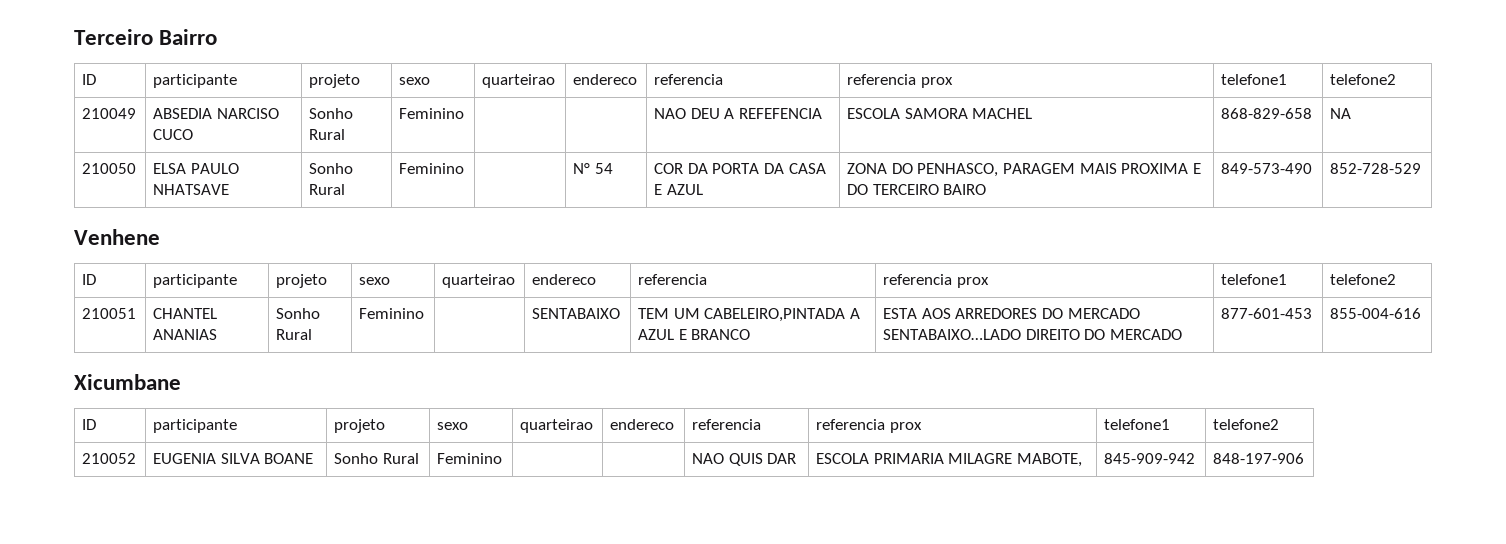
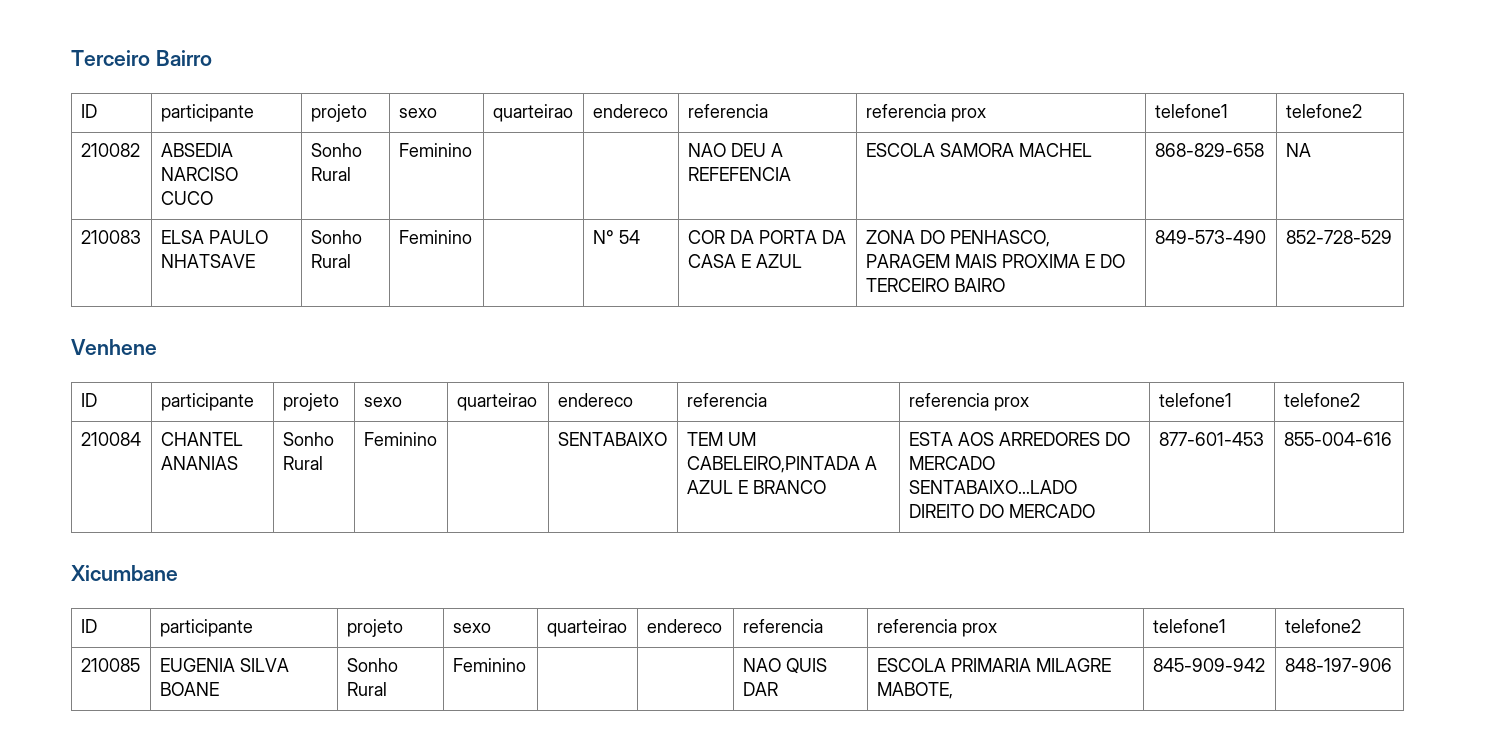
- 210049 | ABSEDIA NARCISO CUCO | Sonho Rural | Feminino | | | NAO DEU A REFEFENCIA | ESCOLA SAMORA MACHEL | 868-829-658 | NA
+ 210082 | ABSEDIA NARCISO CUCO | Sonho Rural | Feminino | | | NAO DEU A REFEFENCIA | ESCOLA SAMORA MACHEL | 868-829-658 | NA
- 210050 | ELSA PAULO NHATSAVE | Sonho Rural | Feminino | | N° 54 | COR DA PORTA DA CASA E AZUL | ZONA DO PENHASCO, PARAGEM MAIS PROXIMA E DO TERCEIRO BAIRO | 849-573-490 | 852-728-529
+ 210083 | ELSA PAULO NHATSAVE | Sonho Rural | Feminino | | N° 54 | COR DA PORTA DA CASA E AZUL | ZONA DO PENHASCO, PARAGEM MAIS PROXIMA E DO TERCEIRO BAIRO | 849-573-490 | 852-728-529
- 210051 | CHANTEL ANANIAS | Sonho Rural | Feminino | | SENTABAIXO | TEM UM CABELEIRO,PINTADA A AZUL E BRANCO | ESTA AOS ARREDORES DO MERCADO SENTABAIXO…LADO DIREITO DO MERCADO | 877-601-453 | 855-004-616
+ 210084 | CHANTEL ANANIAS | Sonho Rural | Feminino | | SENTABAIXO | TEM UM CABELEIRO,PINTADA A AZUL E BRANCO | ESTA AOS ARREDORES DO MERCADO SENTABAIXO…LADO DIREITO DO MERCADO | 877-601-453 | 855-004-616
- 210052 | EUGENIA SILVA BOANE | Sonho Rural | Feminino | | | NAO QUIS DAR | ESCOLA PRIMARIA MILAGRE MABOTE, | 845-909-942 | 848-197-906
+ 210085 | EUGENIA SILVA BOANE | Sonho Rural | Feminino | | | NAO QUIS DAR | ESCOLA PRIMARIA MILAGRE MABOTE, | 845-909-942 | 848-197-906

